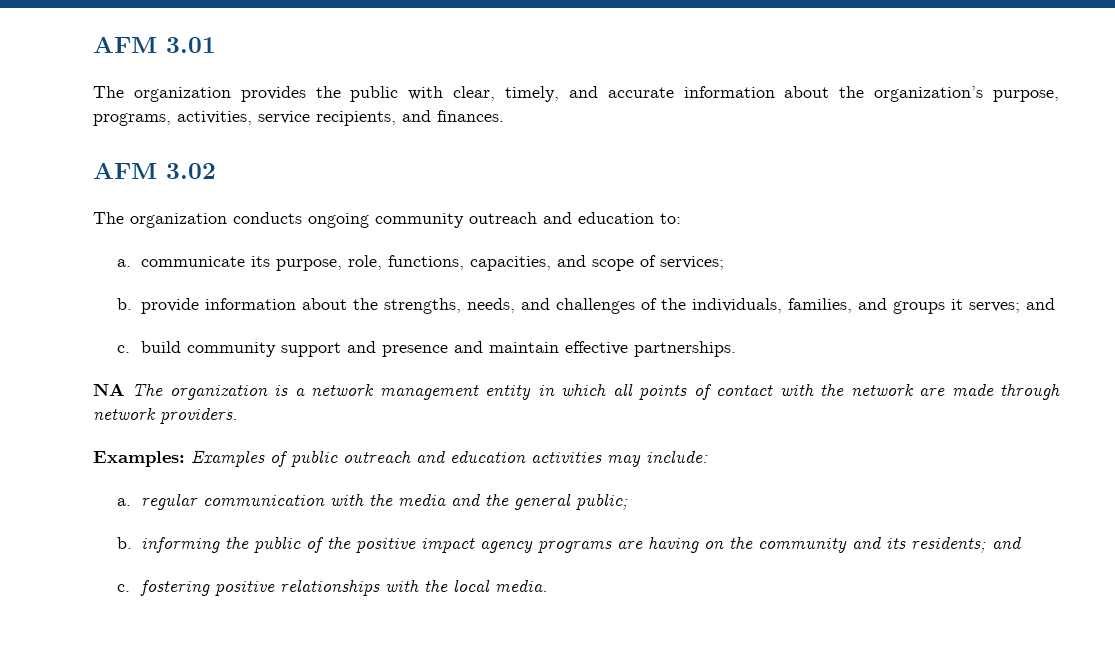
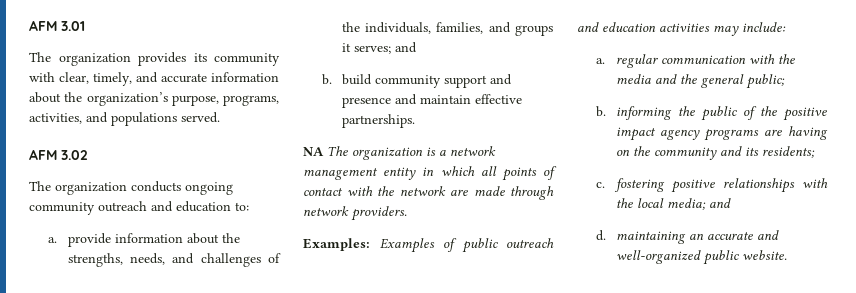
- The organization provides the public with clear, timely, and accurate information about the organization’s purpose, programs, activities, service recipients, and finances.
+ The organization provides its community with clear, timely, and accurate information about the organization’s purpose, programs, activities, and populations served.
- a. communicate its purpose, role, functions, capacities, and scope of services;
- b. provide information about the strengths, needs, and challenges of the individuals, families, and groups it serves; and
+ a. provide information about the strengths, needs, and challenges of the individuals, families, and groups it serves; and
- c. build community support and presence and maintain effective partnerships.
+ b. build community support and presence and maintain effective partnerships.
- b. informing the public of the positive impact agency programs are having on the community and its residents; and
+ b. informing the public of the positive impact agency programs are having on the community and its residents;
- c. fostering positive relationships with the local media.
+ c. fostering positive relationships with the local media; and
+ d. maintaining an accurate and well-organized public website.

